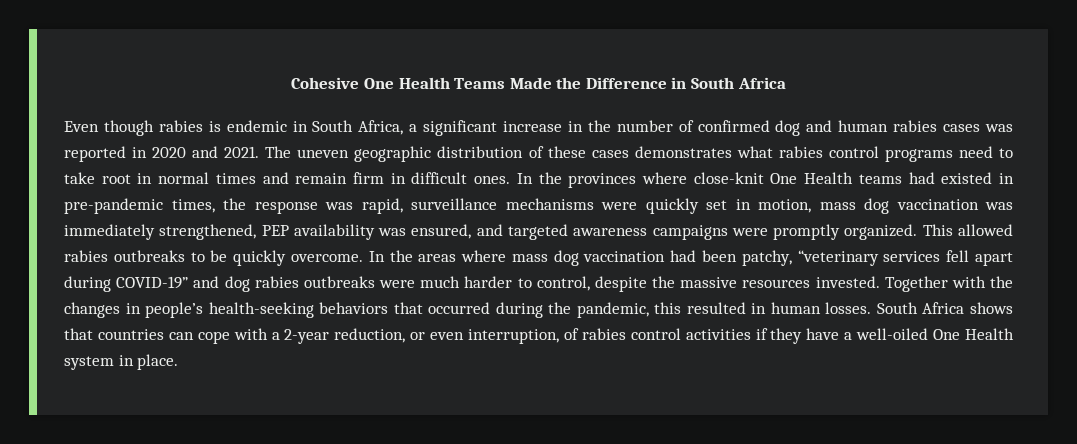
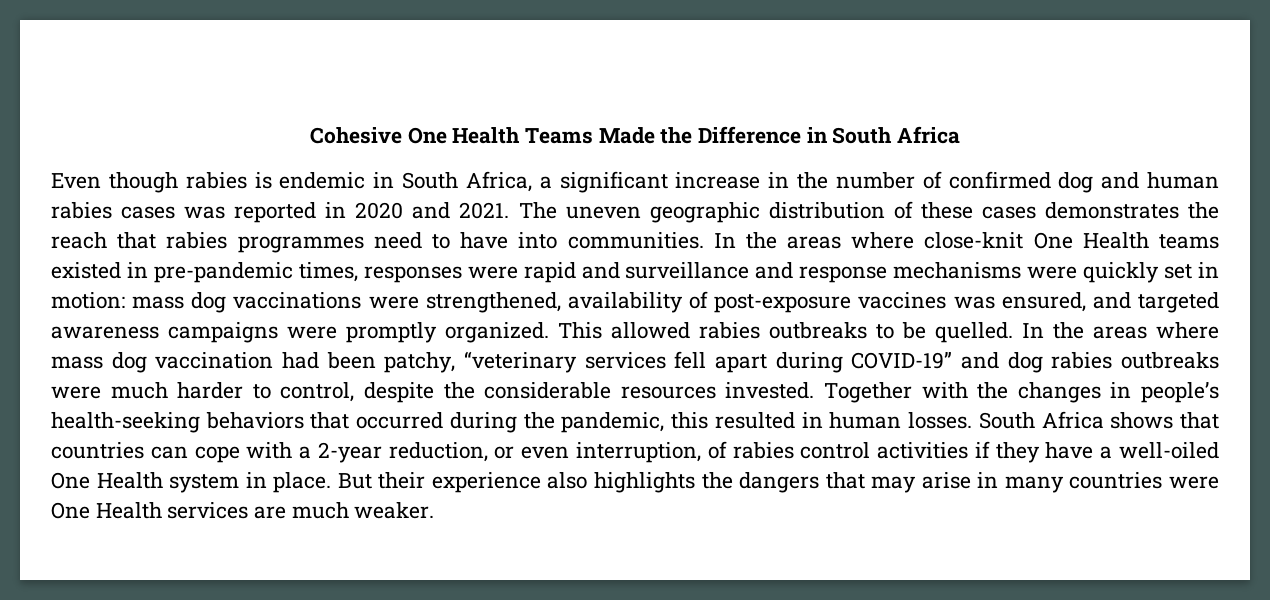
- The uneven geographic distribution of these cases demonstrates what rabies control programs need to take root in normal times and remain firm in difficult ones. In the provinces where close-knit One Health teams had existed in pre-pandemic times, the response was rapid, surveillance mechanisms were quickly set in motion, mass dog vaccination was immediately strengthened, PEP availability was ensured, and targeted awareness campaigns were promptly organized.
+ The uneven geographic distribution of these cases demonstrates the reach that rabies programmes need to have into communities. In the areas where close-knit One Health teams existed in pre-pandemic times, responses were rapid and surveillance and response mechanisms were quickly set in motion: mass dog vaccinations were strengthened, availability of post-exposure vaccines was ensured, and targeted awareness campaigns were promptly organized.
- This allowed rabies outbreaks to be quickly overcome.
+ This allowed rabies outbreaks to be quelled.
- In the areas where mass dog vaccination had been patchy, “veterinary services fell apart during COVID-19” and dog rabies outbreaks were much harder to control, despite the massive resources invested.
+ In the areas where mass dog vaccination had been patchy, “veterinary services fell apart during COVID-19” and dog rabies outbreaks were much harder to control, despite the considerable resources invested.
+ But their experience also highlights the dangers that may arise in many countries were One Health services are much weaker.

